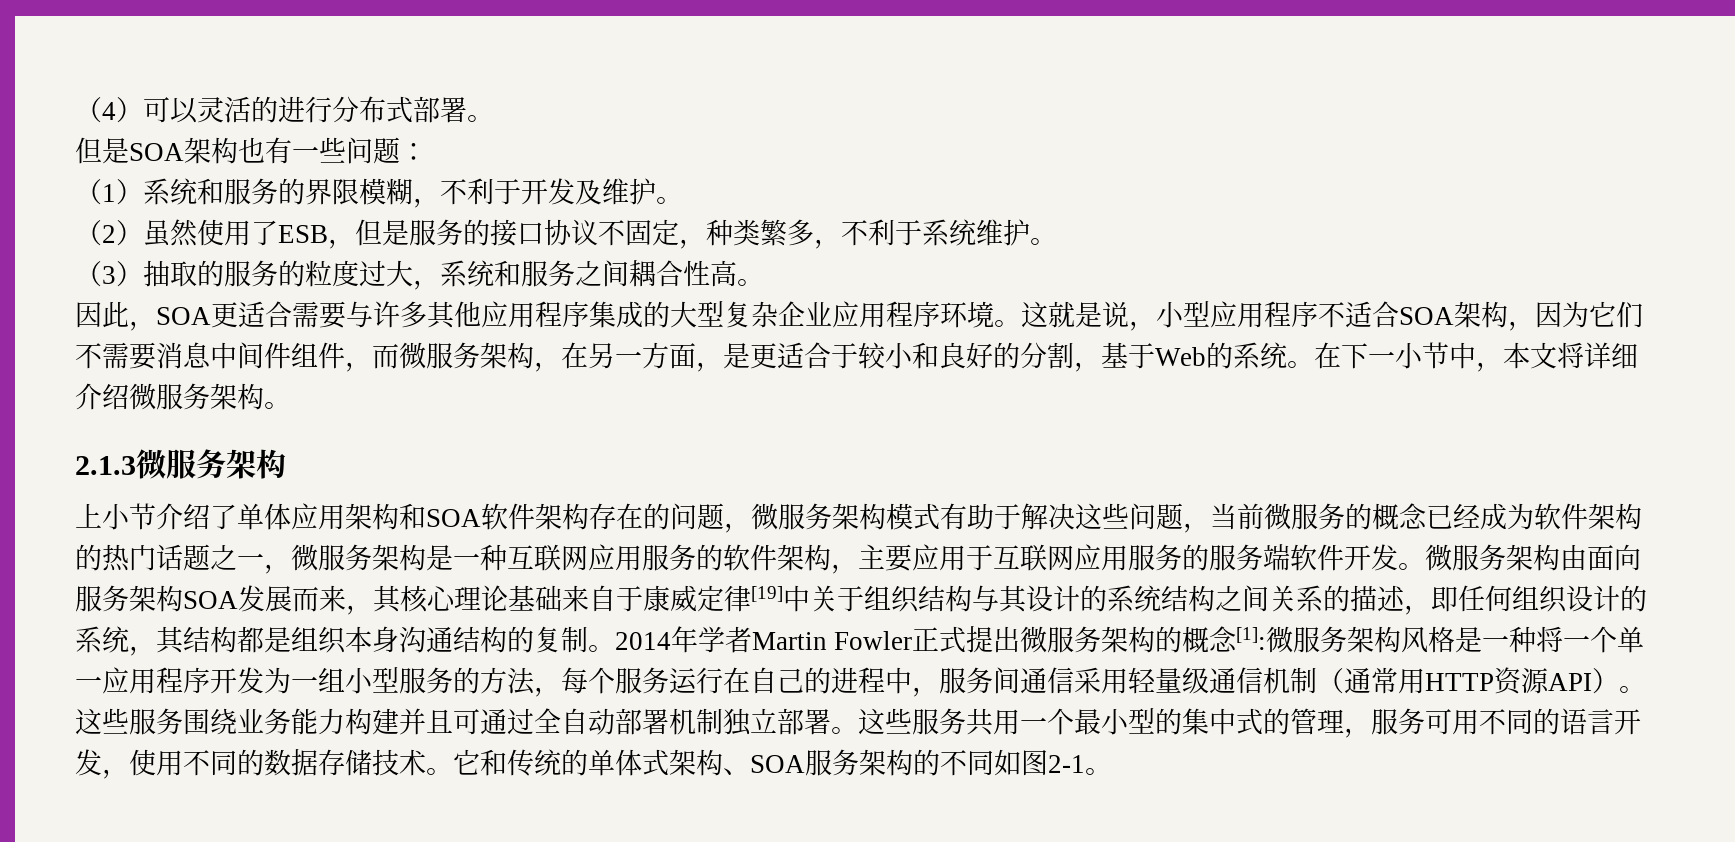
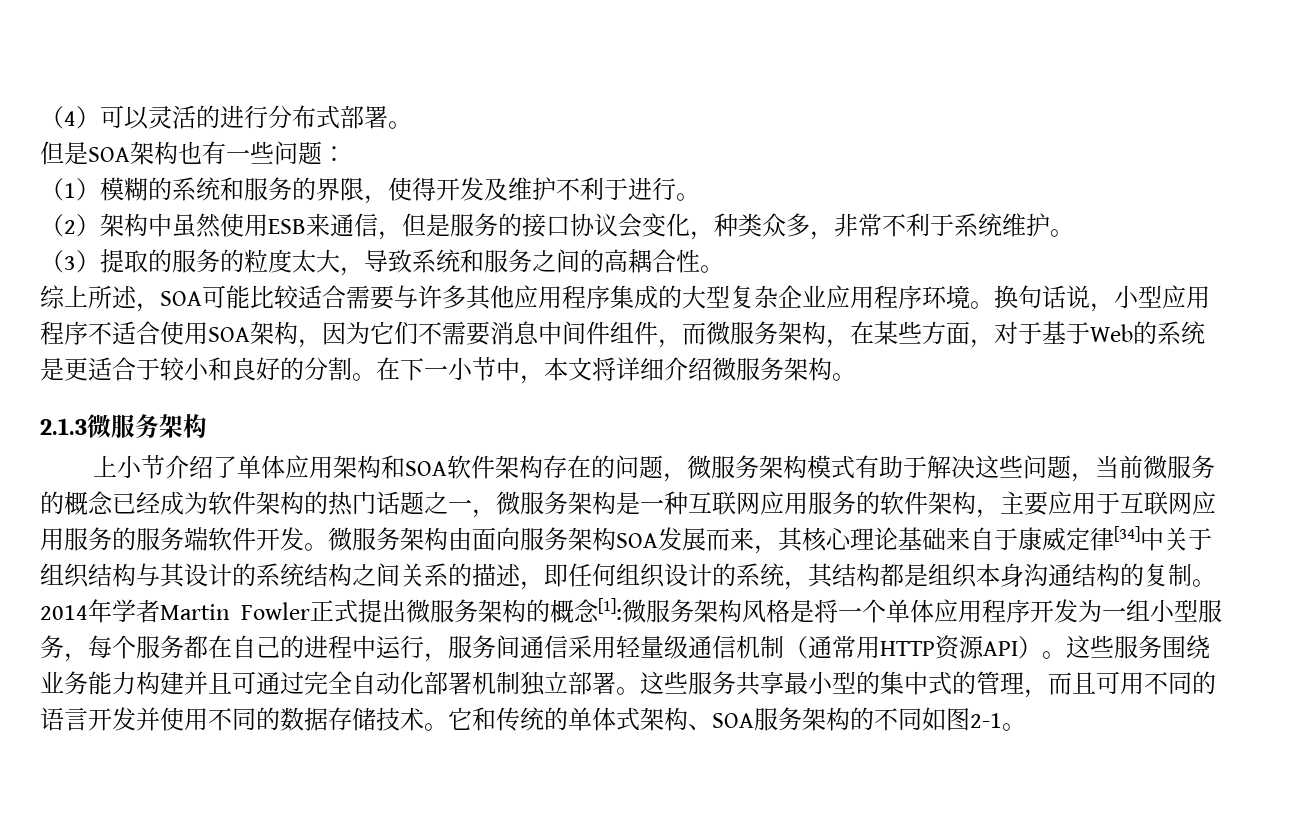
- （1）系统和服务的界限模糊，不利于开发及维护。
+ （1）模糊的系统和服务的界限，使得开发及维护不利于进行。
- （2）虽然使用了ESB，但是服务的接口协议不固定，种类繁多，不利于系统维护。
+ （2）架构中虽然使用ESB来通信，但是服务的接口协议会变化，种类众多，非常不利于系统维护。
- （3）抽取的服务的粒度过大，系统和服务之间耦合性高。
- 因此，SOA更适合需要与许多其他应用程序集成的大型复杂企业应用程序环境。
+ （3）提取的服务的粒度太大，导致系统和服务之间的高耦合性。
+ 综上所述，SOA可能比较适合需要与许多其他应用程序集成的大型复杂企业应用程序环境。
- 这就是说，小型应用程序不适合SOA架构，因为它们不需要消息中间件组件，而微服务架构，在另一方面，是更适合于较小和良好的分割，基于Web的系统。
+ 换句话说，小型应用程序不适合使用SOA架构，因为它们不需要消息中间件组件，而微服务架构，在某些方面，对于基于Web的系统是更适合于较小和良好的分割。
- 微服务架构由面向服务架构SOA发展而来，其核心理论基础来自于康威定律[19]中关于组织结构与其设计的系统结构之间关系的描述，即任何组织设计的系统，其结构都是组织本身沟通结构的复制。
+ 微服务架构由面向服务架构SOA发展而来，其核心理论基础来自于康威定律[34]中关于组织结构与其设计的系统结构之间关系的描述，即任何组织设计的系统，其结构都是组织本身沟通结构的复制。
- 2014年学者Martin Fowler正式提出微服务架构的概念[1]:微服务架构风格是一种将一个单一应用程序开发为一组小型服务的方法，每个服务运行在自己的进程中，服务间通信采用轻量级通信机制（通常用HTTP资源API）。
+ 2014年学者Martin Fowler正式提出微服务架构的概念[1]:微服务架构风格是将一个单体应用程序开发为一组小型服务，每个服务都在自己的进程中运行，服务间通信采用轻量级通信机制（通常用HTTP资源API）。
- 这些服务围绕业务能力构建并且可通过全自动部署机制独立部署。
+ 这些服务围绕业务能力构建并且可通过完全自动化部署机制独立部署。
- 这些服务共用一个最小型的集中式的管理，服务可用不同的语言开发，使用不同的数据存储技术。
+ 这些服务共享最小型的集中式的管理，而且可用不同的语言开发并使用不同的数据存储技术。

